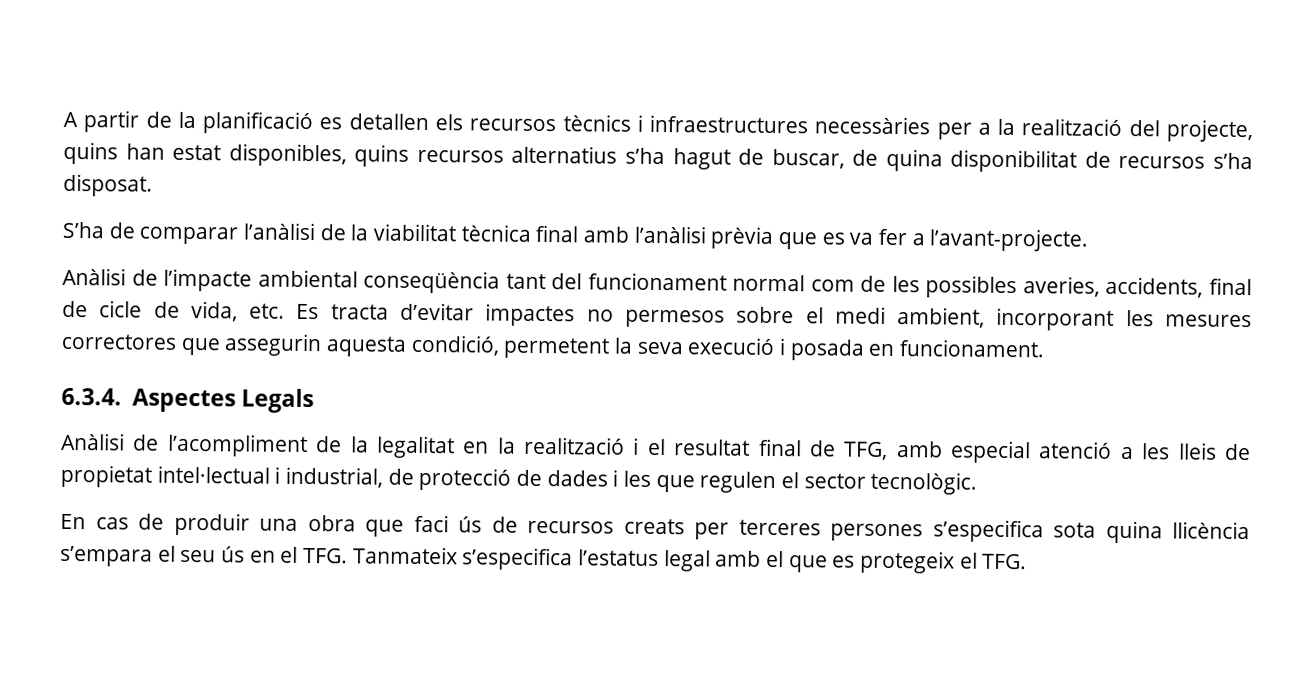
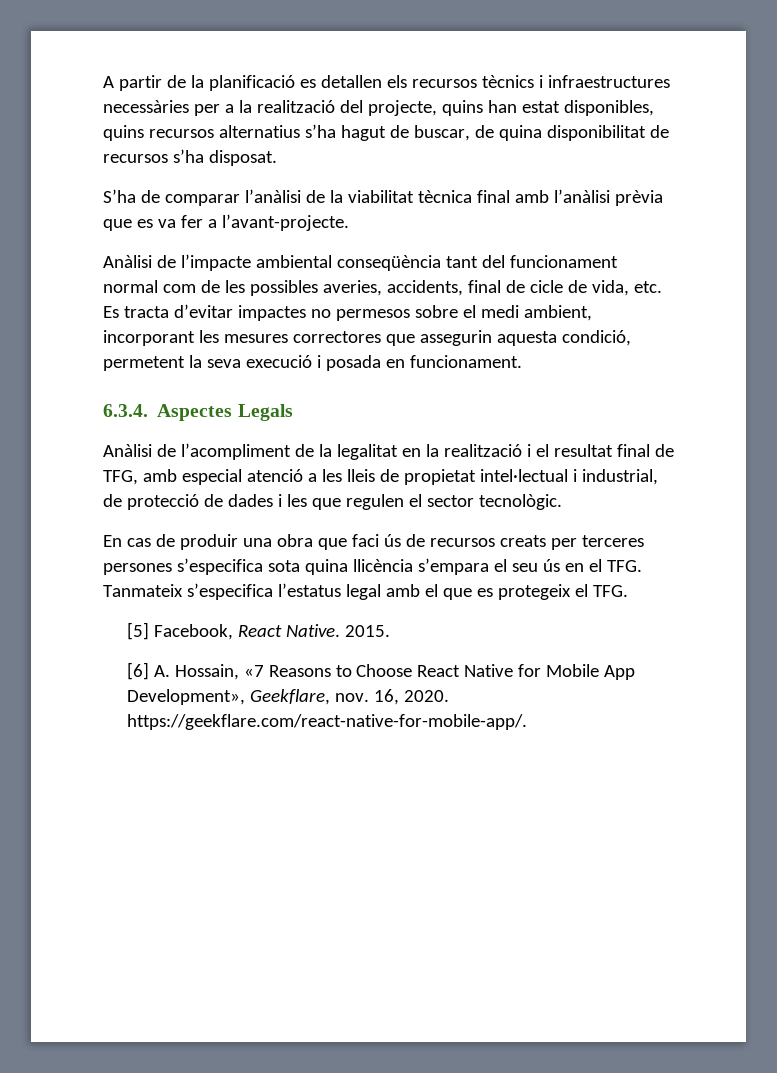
+ [5] Facebook, React Native. 2015.
+ [6] A. Hossain, «7 Reasons to Choose React Native for Mobile App Development», Geekflare, nov. 16, 2020. https://geekflare.com/react-native-for-mobile-app/.

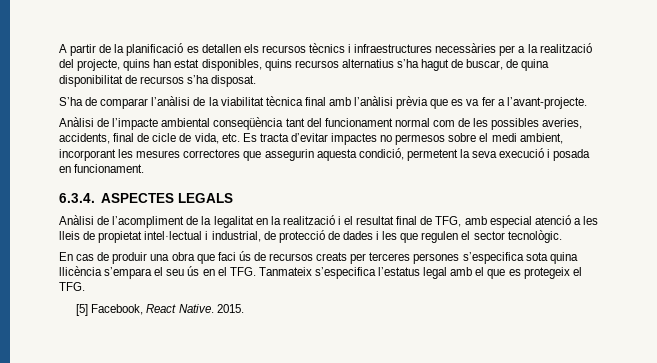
- 6.3.4. Aspectes Legals
+ 6.3.4. ASPECTES LEGALS
- [6] A. Hossain, «7 Reasons to Choose React Native for Mobile App Development», Geekflare, nov. 16, 2020. https://geekflare.com/react-native-for-mobile-app/.

